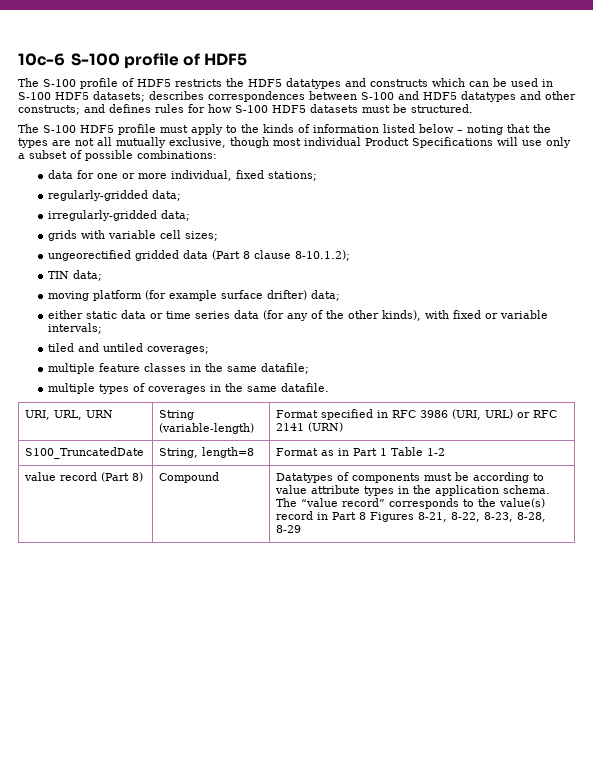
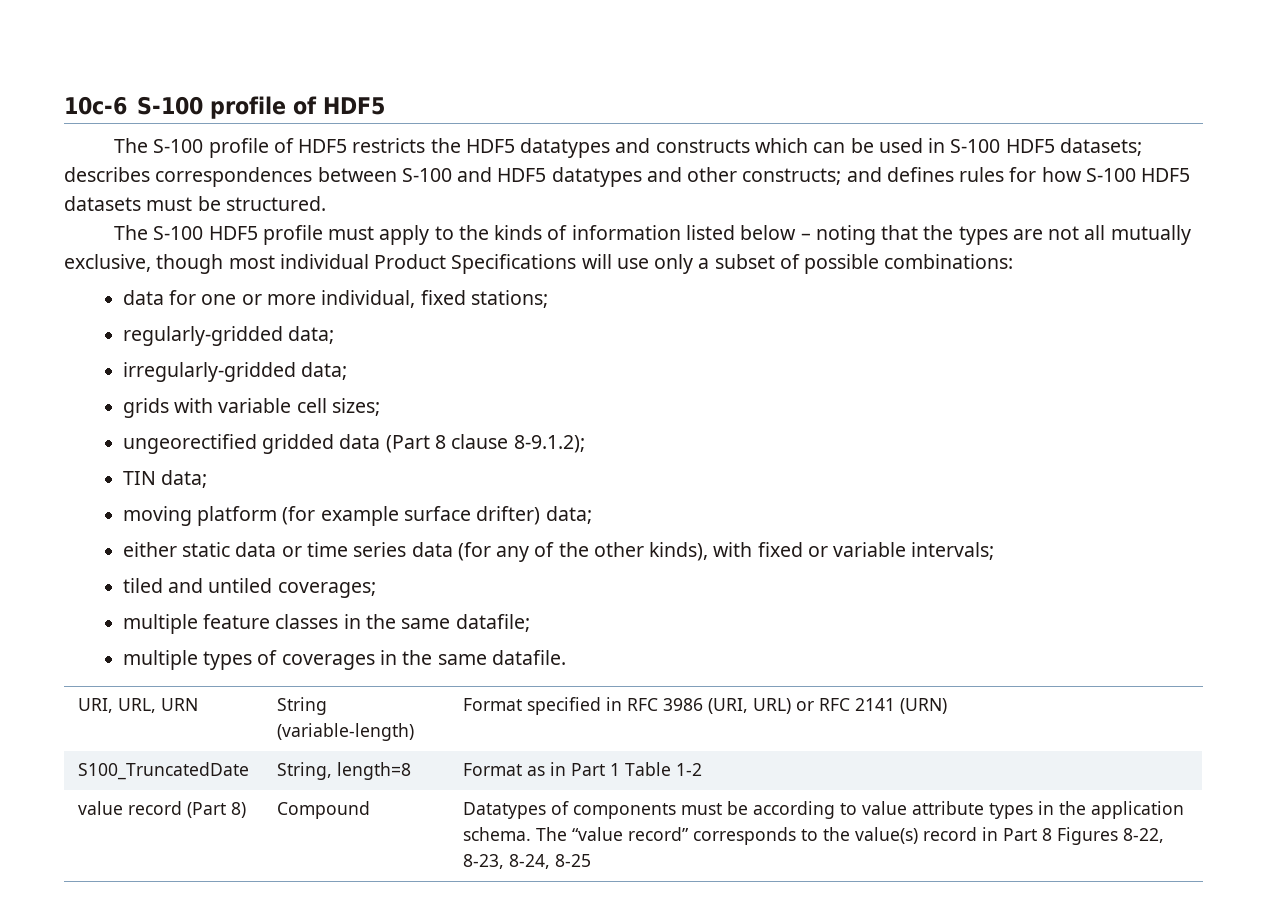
- ungeorectified gridded data (Part 8 clause 8-10.1.2);
+ ungeorectified gridded data (Part 8 clause 8-9.1.2);
- value record (Part 8) | Compound | Datatypes of components must be according to value attribute types in the application schema. The “value record” corresponds to the value(s) record in Part 8 Figures 8-21, 8-22, 8-23, 8-28, 8-29
+ value record (Part 8) | Compound | Datatypes of components must be according to value attribute types in the application schema. The “value record” corresponds to the value(s) record in Part 8 Figures 8-22, 8-23, 8-24, 8-25

